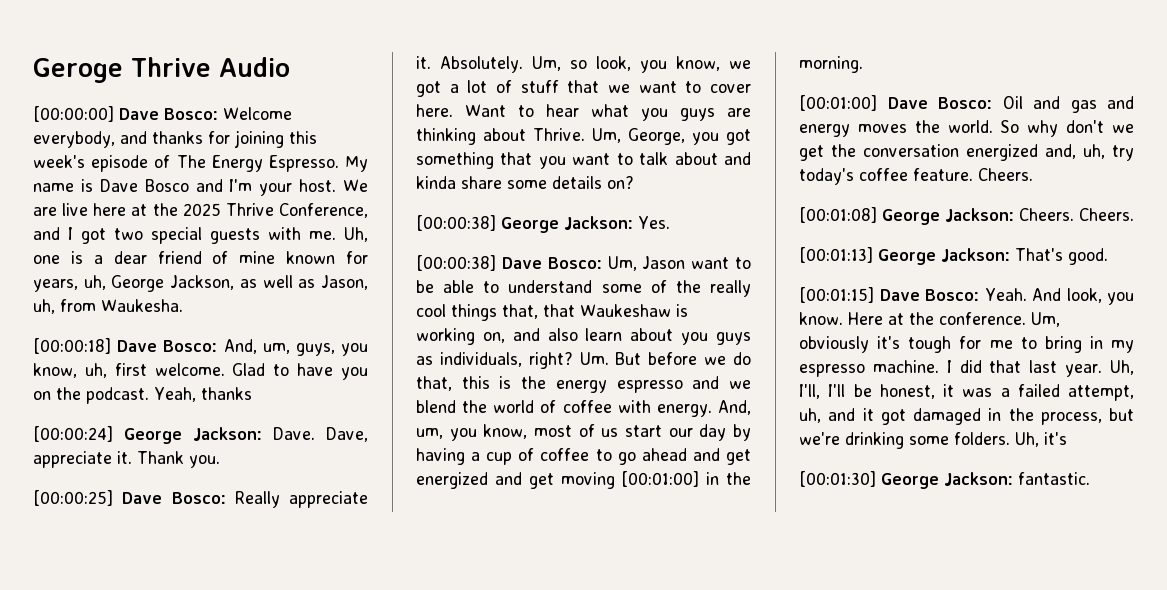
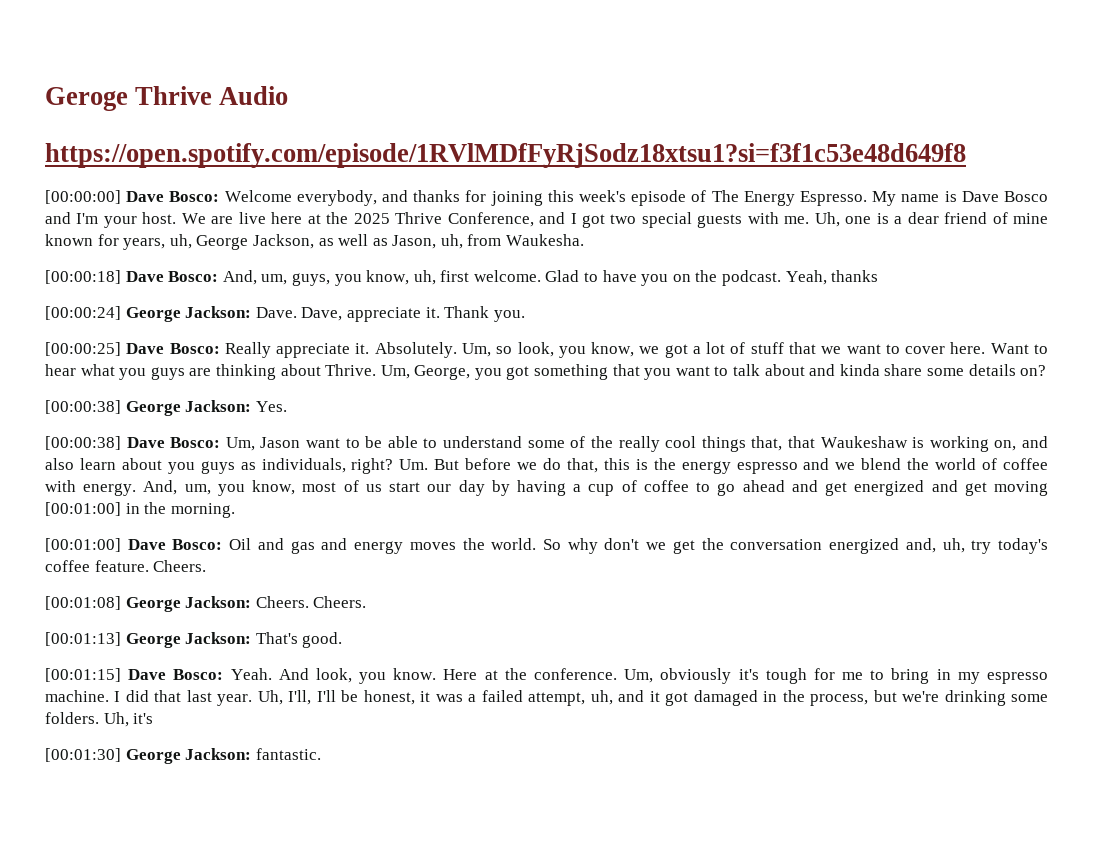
+ https://open.spotify.com/episode/1RVlMDfFyRjSodz18xtsu1?si=f3f1c53e48d649f8

